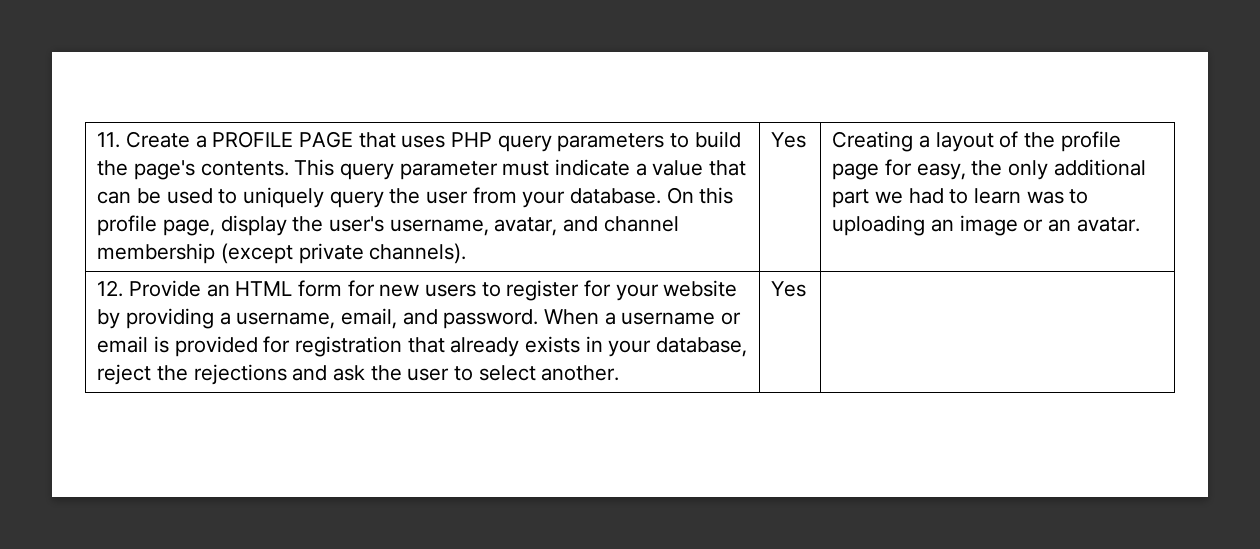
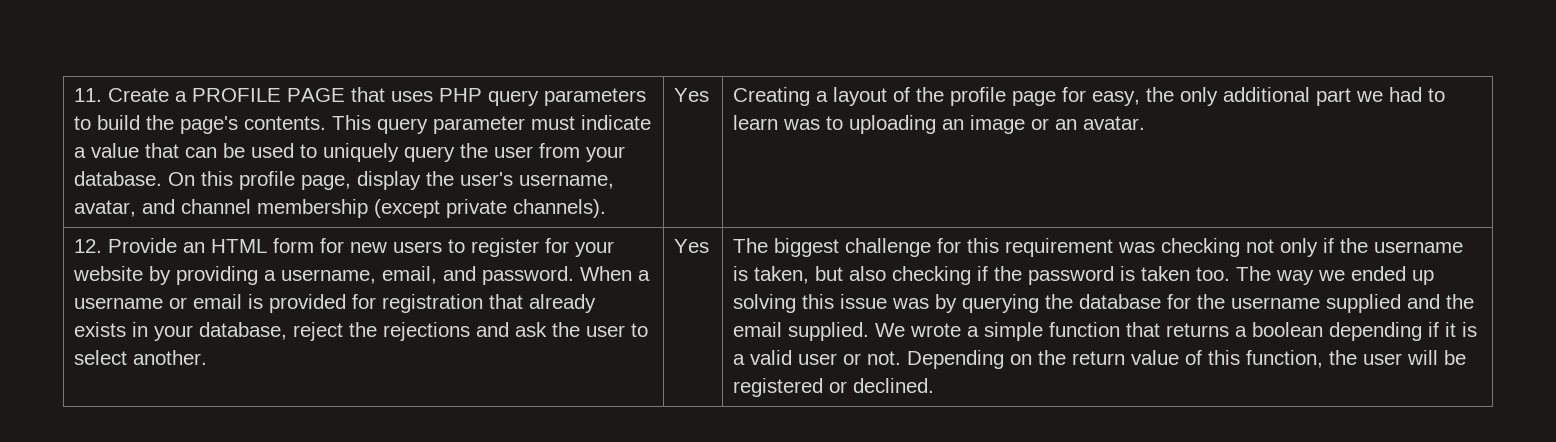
+ The biggest challenge for this requirement was checking not only if the username is taken, but also checking if the password is taken too. The way we ended up solving this issue was by querying the database for the username supplied and the email supplied. We wrote a simple function that returns a boolean depending if it is a valid user or not. Depending on the return value of this function, the user will be registered or declined.

